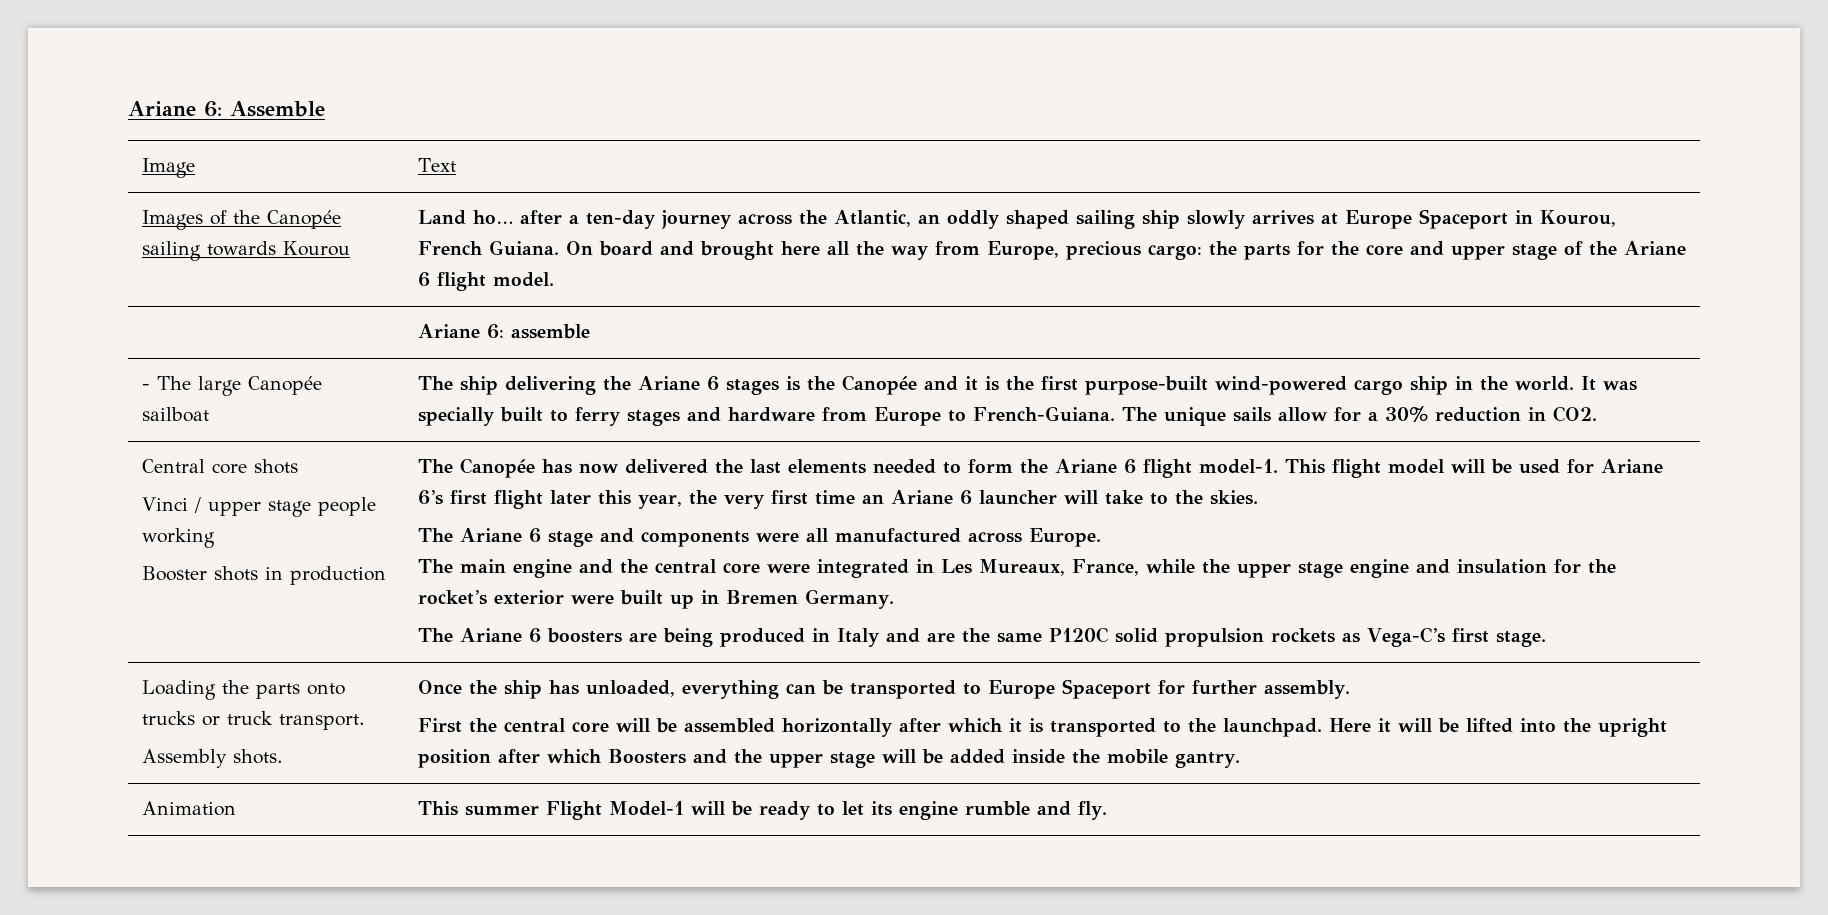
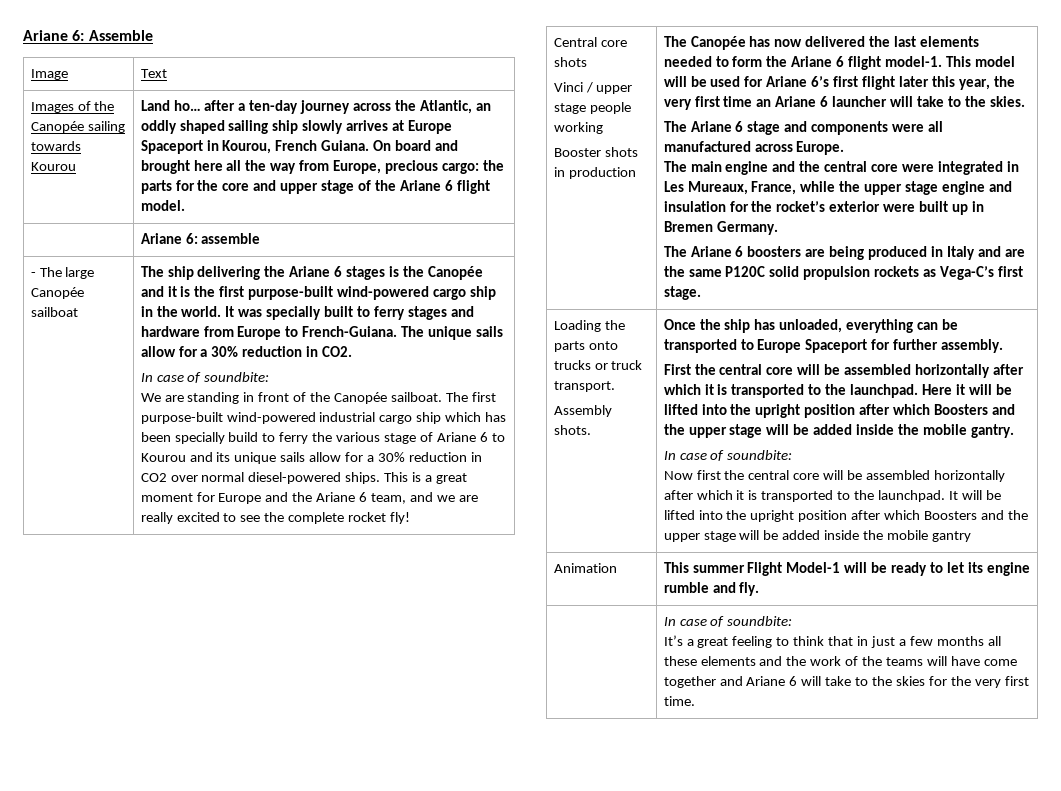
  The unique sails allow for a 30% reduction in CO2.
+ In case of soundbite:
+ We are standing in front of the Canopée sailboat. The first purpose-built wind-powered industrial cargo ship which has been specially build to ferry the various stage of Ariane 6 to Kourou and its unique sails allow for a 30% reduction in CO2 over normal diesel-powered ships. This is a great moment for Europe and the Ariane 6 team, and we are really excited to see the complete rocket fly!
- This flight model will be used for Ariane 6’s first flight later this year, the very first time an Ariane 6 launcher will take to the skies.
+ This model will be used for Ariane 6’s first flight later this year, the very first time an Ariane 6 launcher will take to the skies.
  Here it will be lifted into the upright position after which Boosters and the upper stage will be added inside the mobile gantry.
+ In case of soundbite:
+ Now first the central core will be assembled horizontally after which it is transported to the launchpad. It will be lifted into the upright position after which Boosters and the upper stage will be added inside the mobile gantry
  Animation | This summer Flight Model-1 will be ready to let its engine rumble and fly.
+ | In case of soundbite:
+ It’s a great feeling to think that in just a few months all these elements and the work of the teams will have come together and Ariane 6 will take to the skies for the very first time.

